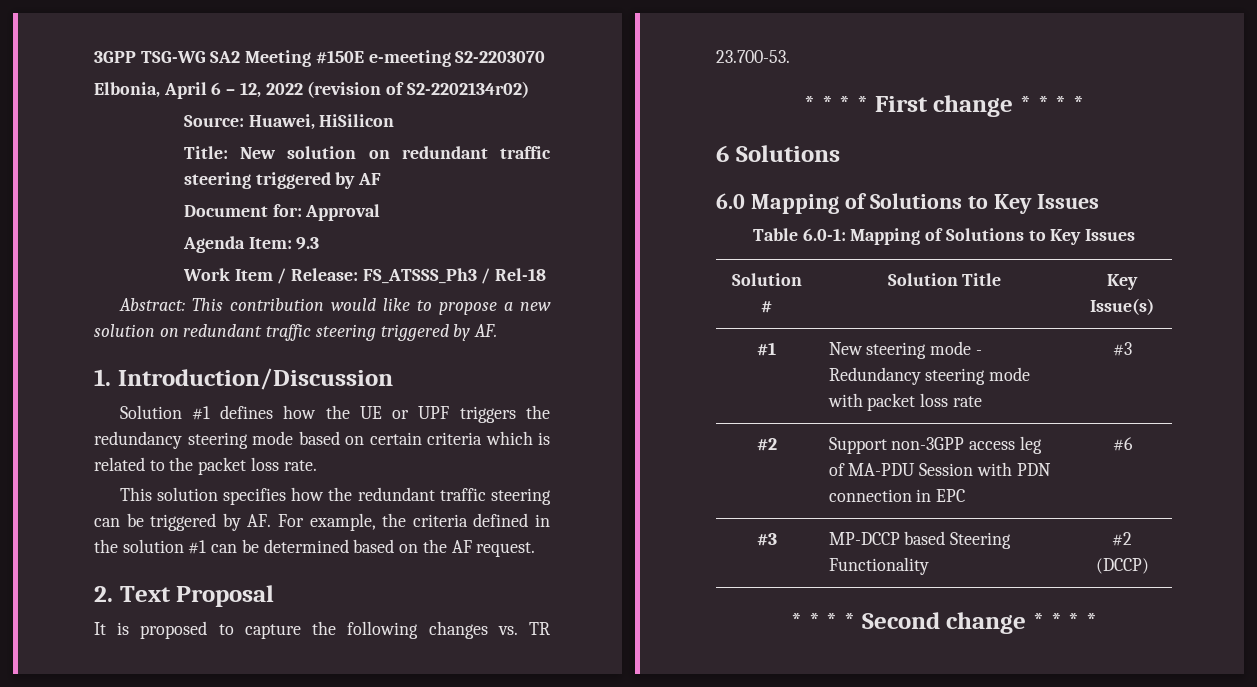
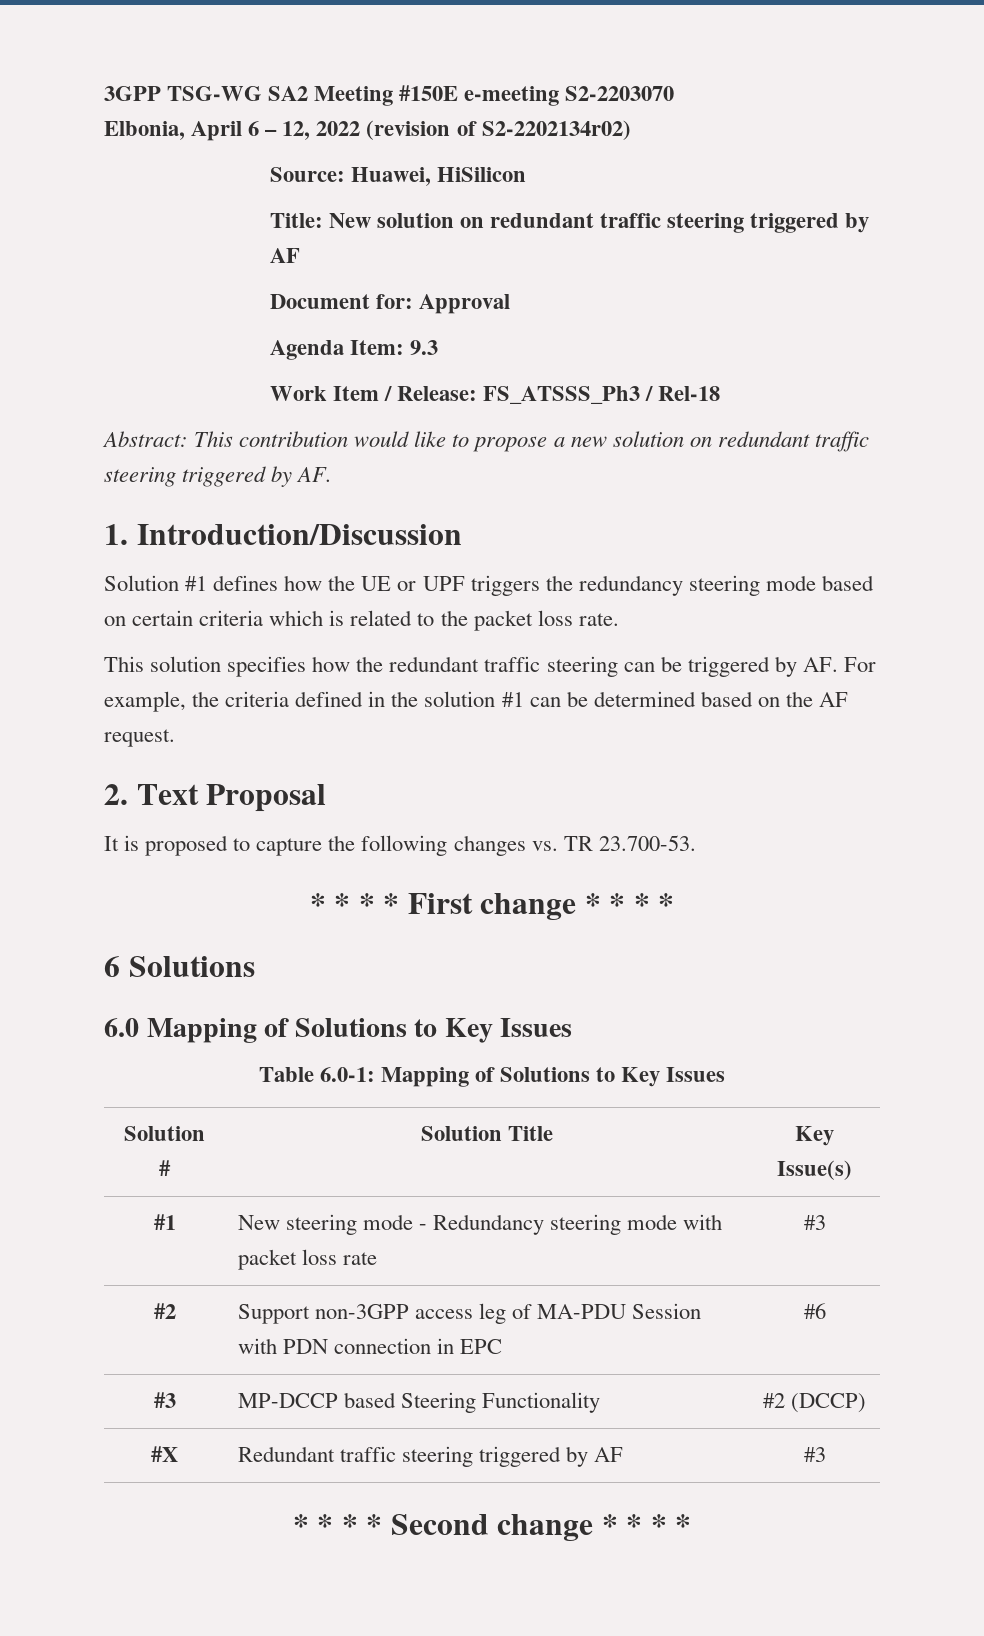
+ #X | Redundant traffic steering triggered by AF | #3

